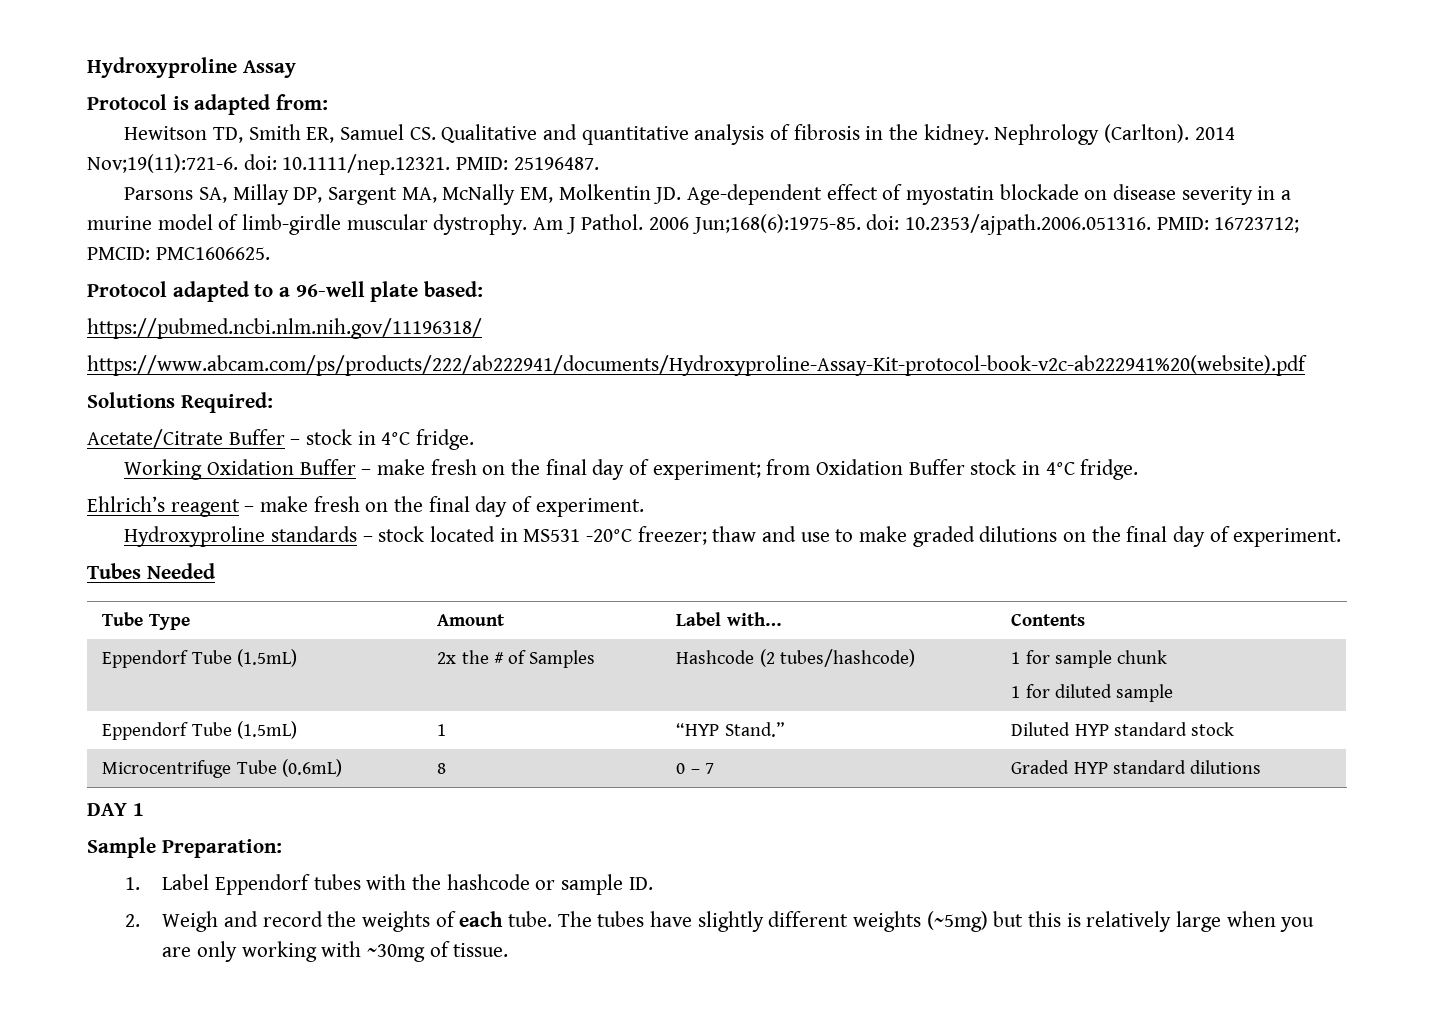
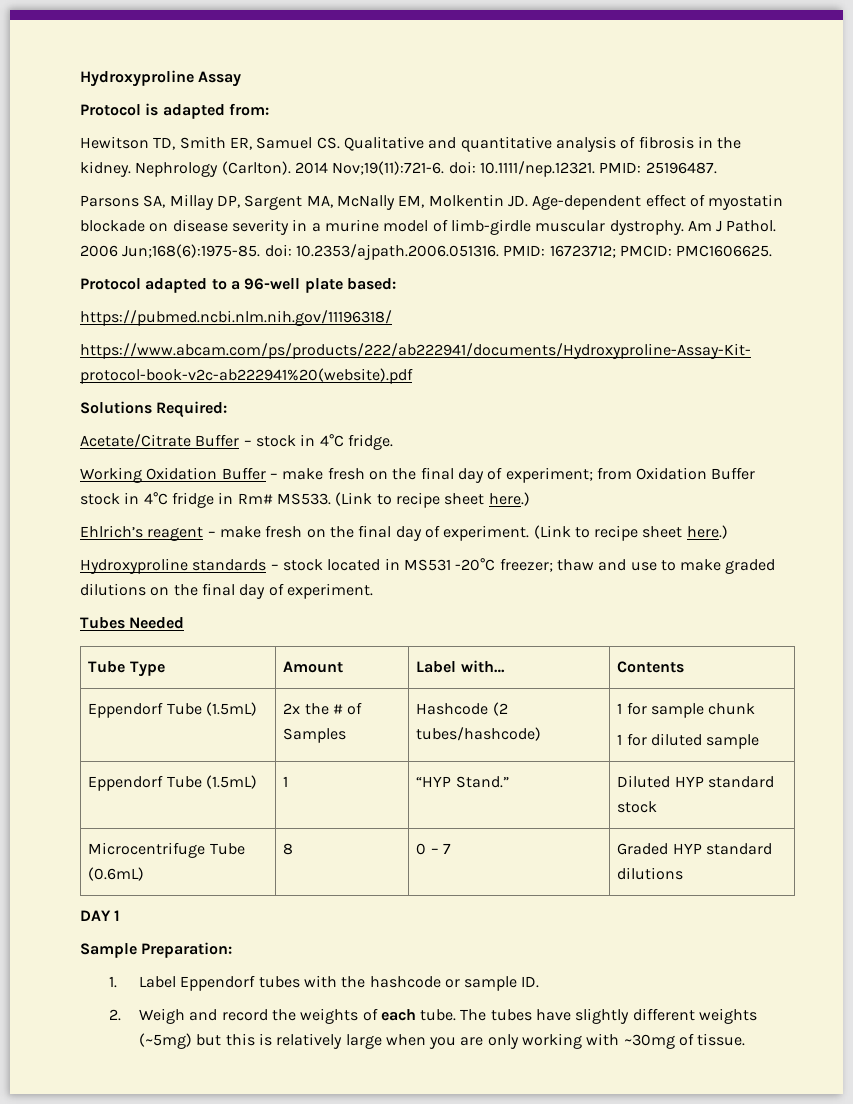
- Working Oxidation Buffer – make fresh on the final day of experiment; from Oxidation Buffer stock in 4°C fridge.
+ Working Oxidation Buffer – make fresh on the final day of experiment; from Oxidation Buffer stock in 4°C fridge in Rm# MS533. (Link to recipe sheet here.)
- Ehlrich’s reagent – make fresh on the final day of experiment.
+ Ehlrich’s reagent – make fresh on the final day of experiment. (Link to recipe sheet here.)

